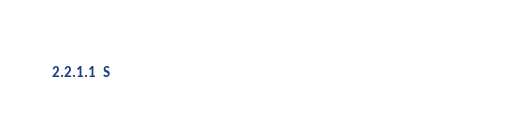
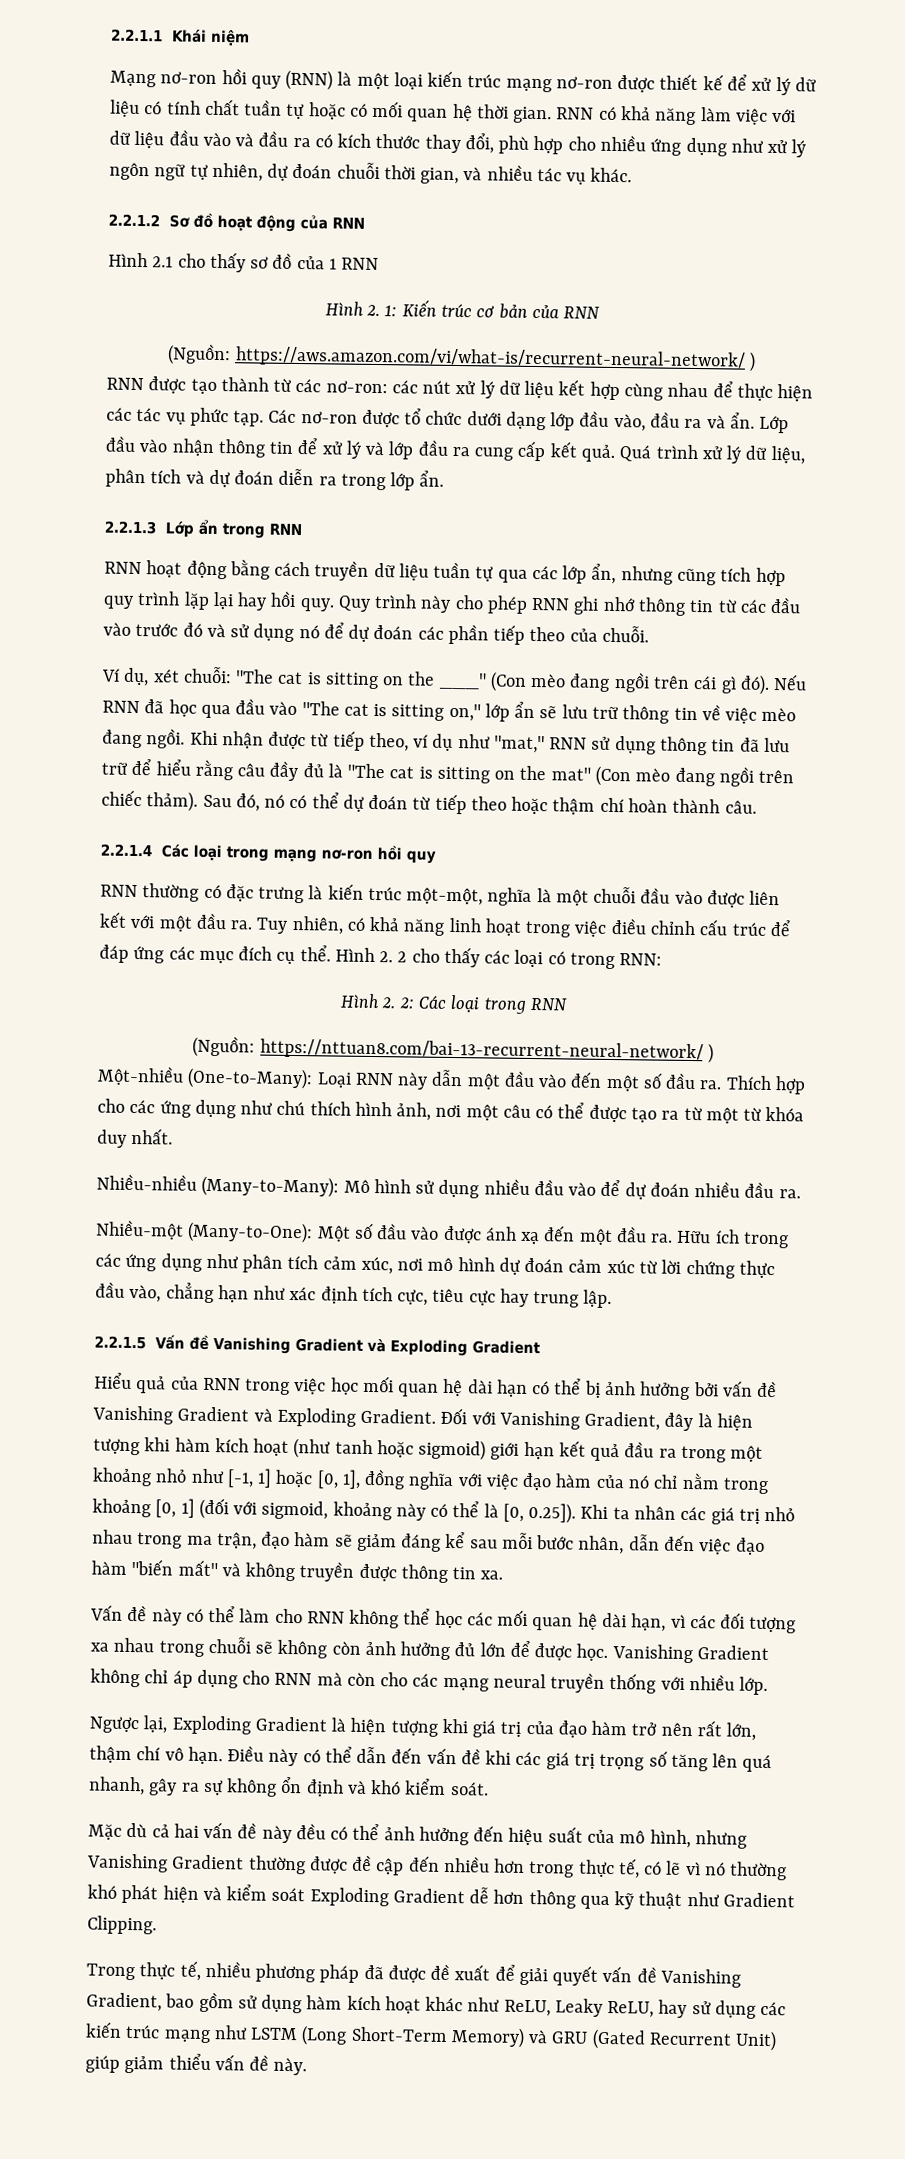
- 2.2.1.1 S
+ 2.2.1.1 Khái niệm
+ Mạng nơ-ron hồi quy (RNN) là một loại kiến trúc mạng nơ-ron được thiết kế để xử lý dữ liệu có tính chất tuần tự hoặc có mối quan hệ thời gian. RNN có khả năng làm việc với dữ liệu đầu vào và đầu ra có kích thước thay đổi, phù hợp cho nhiều ứng dụng như xử lý ngôn ngữ tự nhiên, dự đoán chuỗi thời gian, và nhiều tác vụ khác.
+ 2.2.1.2 Sơ đồ hoạt động của RNN
+ Hình 2.1 cho thấy sơ đồ của 1 RNN
+ Hình 2. 1: Kiến trúc cơ bản của RNN
+ (Nguồn: https://aws.amazon.com/vi/what-is/recurrent-neural-network/ )
+ RNN được tạo thành từ các nơ-ron: các nút xử lý dữ liệu kết hợp cùng nhau để thực hiện các tác vụ phức tạp. Các nơ-ron được tổ chức dưới dạng lớp đầu vào, đầu ra và ẩn. Lớp đầu vào nhận thông tin để xử lý và lớp đầu ra cung cấp kết quả. Quá trình xử lý dữ liệu, phân tích và dự đoán diễn ra trong lớp ẩn.
+ 2.2.1.3 Lớp ẩn trong RNN
+ RNN hoạt động bằng cách truyền dữ liệu tuần tự qua các lớp ẩn, nhưng cũng tích hợp quy trình lặp lại hay hồi quy. Quy trình này cho phép RNN ghi nhớ thông tin từ các đầu vào trước đó và sử dụng nó để dự đoán các phần tiếp theo của chuỗi.
+ Ví dụ, xét chuỗi: "The cat is sitting on the ___" (Con mèo đang ngồi trên cái gì đó). Nếu RNN đã học qua đầu vào "The cat is sitting on," lớp ẩn sẽ lưu trữ thông tin về việc mèo đang ngồi. Khi nhận được từ tiếp theo, ví dụ như "mat," RNN sử dụng thông tin đã lưu trữ để hiểu rằng câu đầy đủ là "The cat is sitting on the mat" (Con mèo đang ngồi trên chiếc thảm). Sau đó, nó có thể dự đoán từ tiếp theo hoặc thậm chí hoàn thành câu.
+ 2.2.1.4 Các loại trong mạng nơ-ron hồi quy
+ RNN thường có đặc trưng là kiến trúc một-một, nghĩa là một chuỗi đầu vào được liên kết với một đầu ra. Tuy nhiên, có khả năng linh hoạt trong việc điều chỉnh cấu trúc để đáp ứng các mục đích cụ thể. Hình 2. 2 cho thấy các loại có trong RNN:
+ Hình 2. 2: Các loại trong RNN
+ (Nguồn: https://nttuan8.com/bai-13-recurrent-neural-network/ )
+ Một-nhiều (One-to-Many): Loại RNN này dẫn một đầu vào đến một số đầu ra. Thích hợp cho các ứng dụng như chú thích hình ảnh, nơi một câu có thể được tạo ra từ một từ khóa duy nhất.
+ Nhiều-nhiều (Many-to-Many): Mô hình sử dụng nhiều đầu vào để dự đoán nhiều đầu ra.
+ Nhiều-một (Many-to-One): Một số đầu vào được ánh xạ đến một đầu ra. Hữu ích trong các ứng dụng như phân tích cảm xúc, nơi mô hình dự đoán cảm xúc từ lời chứng thực đầu vào, chẳng hạn như xác định tích cực, tiêu cực hay trung lập.
+ 2.2.1.5 Vấn đề Vanishing Gradient và Exploding Gradient
+ Hiểu quả của RNN trong việc học mối quan hệ dài hạn có thể bị ảnh hưởng bởi vấn đề Vanishing Gradient và Exploding Gradient. Đối với Vanishing Gradient, đây là hiện tượng khi hàm kích hoạt (như tanh hoặc sigmoid) giới hạn kết quả đầu ra trong một khoảng nhỏ như [-1, 1] hoặc [0, 1], đồng nghĩa với việc đạo hàm của nó chỉ nằm trong khoảng [0, 1] (đối với sigmoid, khoảng này có thể là [0, 0.25]). Khi ta nhân các giá trị nhỏ nhau trong ma trận, đạo hàm sẽ giảm đáng kể sau mỗi bước nhân, dẫn đến việc đạo hàm "biến mất" và không truyền được thông tin xa.
+ Vấn đề này có thể làm cho RNN không thể học các mối quan hệ dài hạn, vì các đối tượng xa nhau trong chuỗi sẽ không còn ảnh hưởng đủ lớn để được học. Vanishing Gradient không chỉ áp dụng cho RNN mà còn cho các mạng neural truyền thống với nhiều lớp.
+ Ngược lại, Exploding Gradient là hiện tượng khi giá trị của đạo hàm trở nên rất lớn, thậm chí vô hạn. Điều này có thể dẫn đến vấn đề khi các giá trị trọng số tăng lên quá nhanh, gây ra sự không ổn định và khó kiểm soát.
+ Mặc dù cả hai vấn đề này đều có thể ảnh hưởng đến hiệu suất của mô hình, nhưng Vanishing Gradient thường được đề cập đến nhiều hơn trong thực tế, có lẽ vì nó thường khó phát hiện và kiểm soát Exploding Gradient dễ hơn thông qua kỹ thuật như Gradient Clipping.
+ Trong thực tế, nhiều phương pháp đã được đề xuất để giải quyết vấn đề Vanishing Gradient, bao gồm sử dụng hàm kích hoạt khác như ReLU, Leaky ReLU, hay sử dụng các kiến trúc mạng như LSTM (Long Short-Term Memory) và GRU (Gated Recurrent Unit) giúp giảm thiểu vấn đề này.

